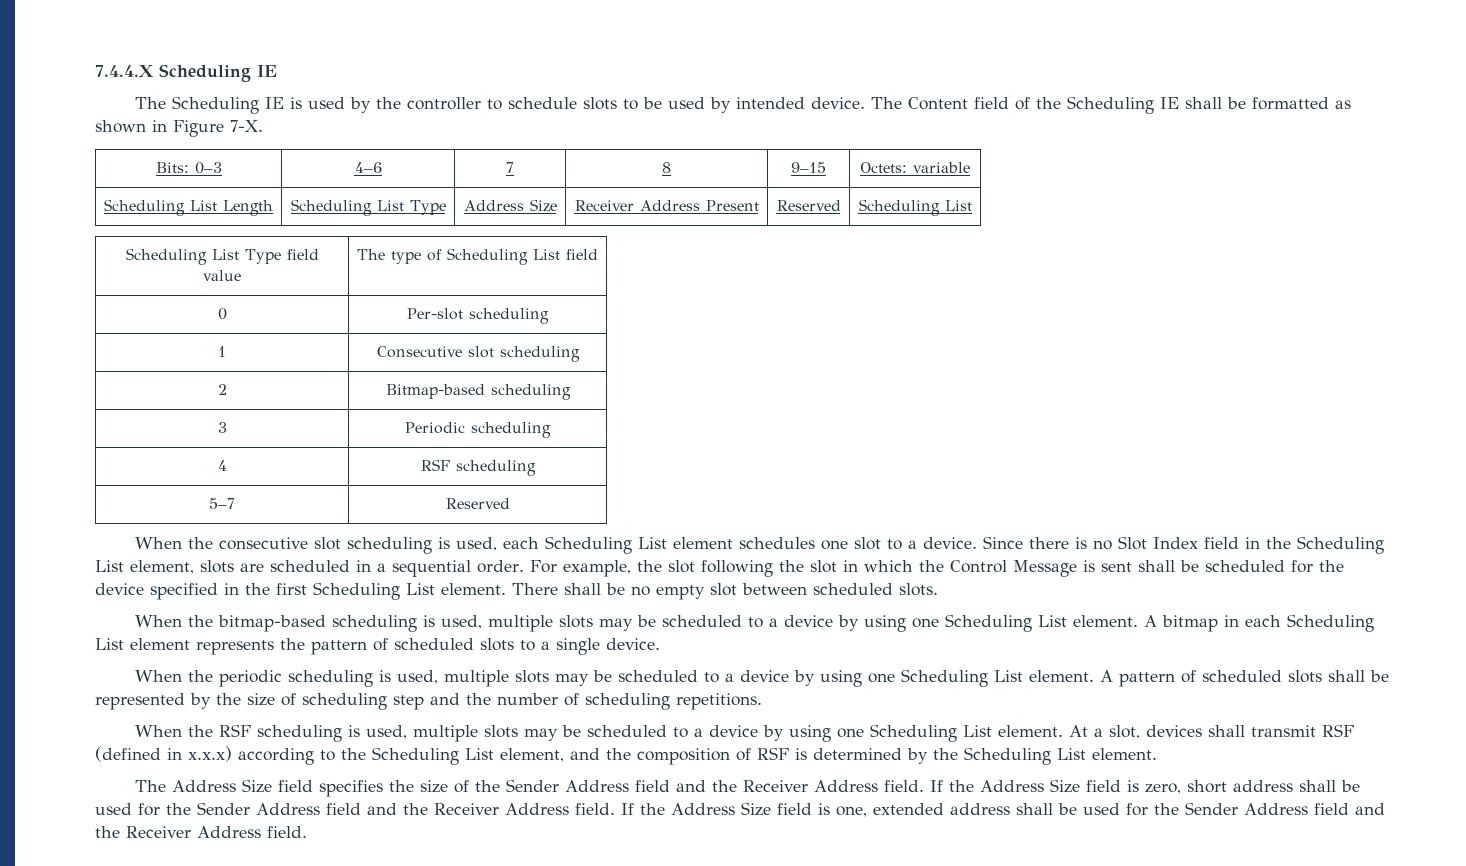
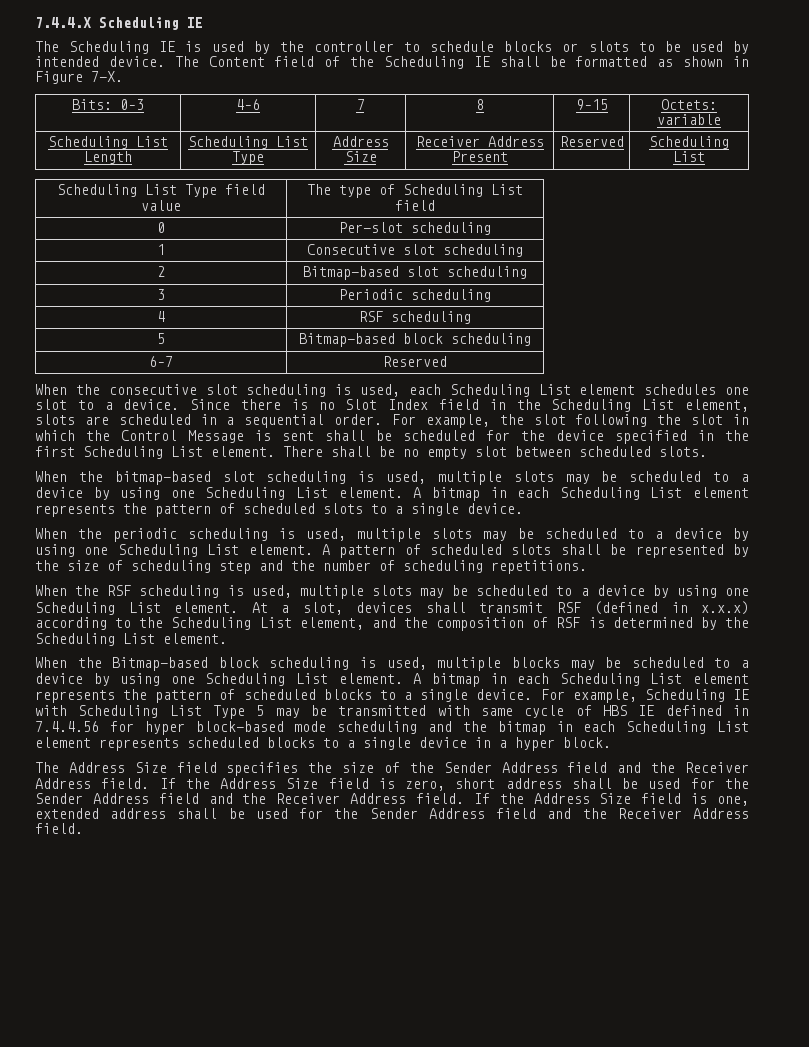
- The Scheduling IE is used by the controller to schedule slots to be used by intended device.
+ The Scheduling IE is used by the controller to schedule blocks or slots to be used by intended device.
- 2 | Bitmap-based scheduling
+ 2 | Bitmap-based slot scheduling
- 5–7 | Reserved
+ 5 | Bitmap-based block scheduling
+ 6–7 | Reserved
- When the bitmap-based scheduling is used, multiple slots may be scheduled to a device by using one Scheduling List element.
+ When the bitmap-based slot scheduling is used, multiple slots may be scheduled to a device by using one Scheduling List element.
+ When the Bitmap-based block scheduling is used, multiple blocks may be scheduled to a device by using one Scheduling List element. A bitmap in each Scheduling List element represents the pattern of scheduled blocks to a single device. For example, Scheduling IE with Scheduling List Type 5 may be transmitted with same cycle of HBS IE defined in 7.4.4.56 for hyper block-based mode scheduling and the bitmap in each Scheduling List element represents scheduled blocks to a single device in a hyper block.

